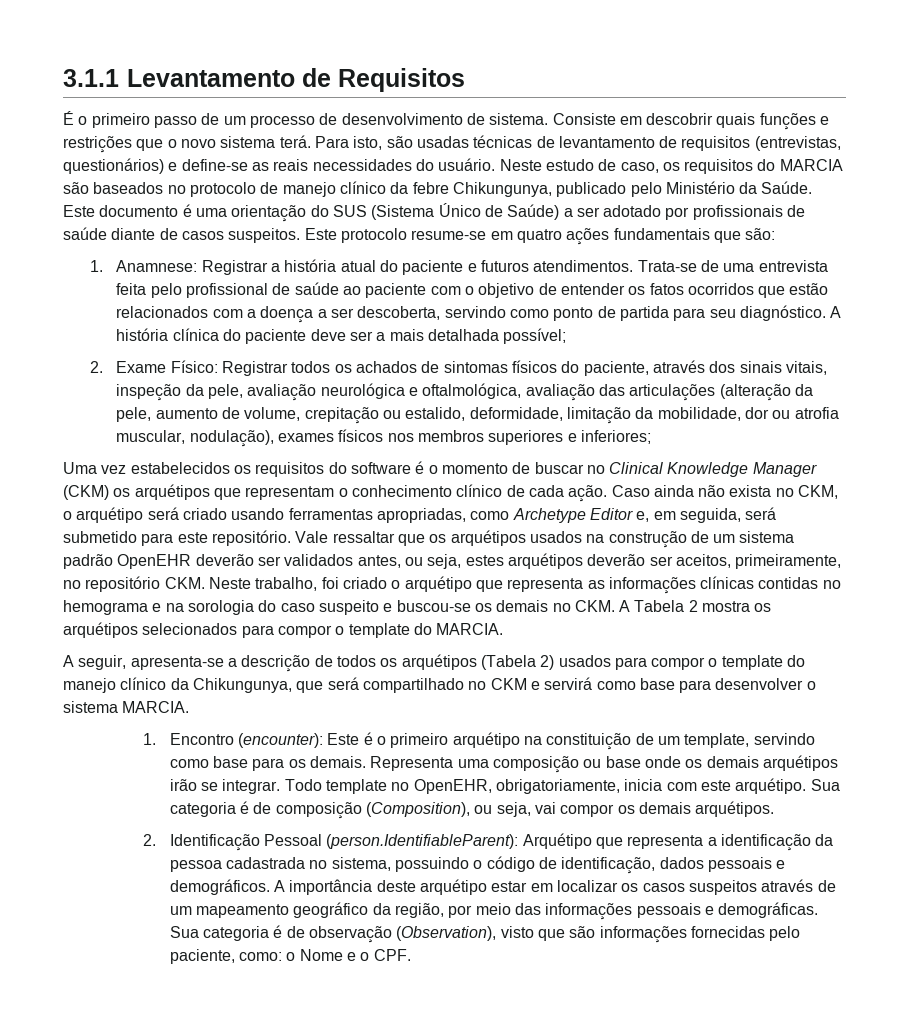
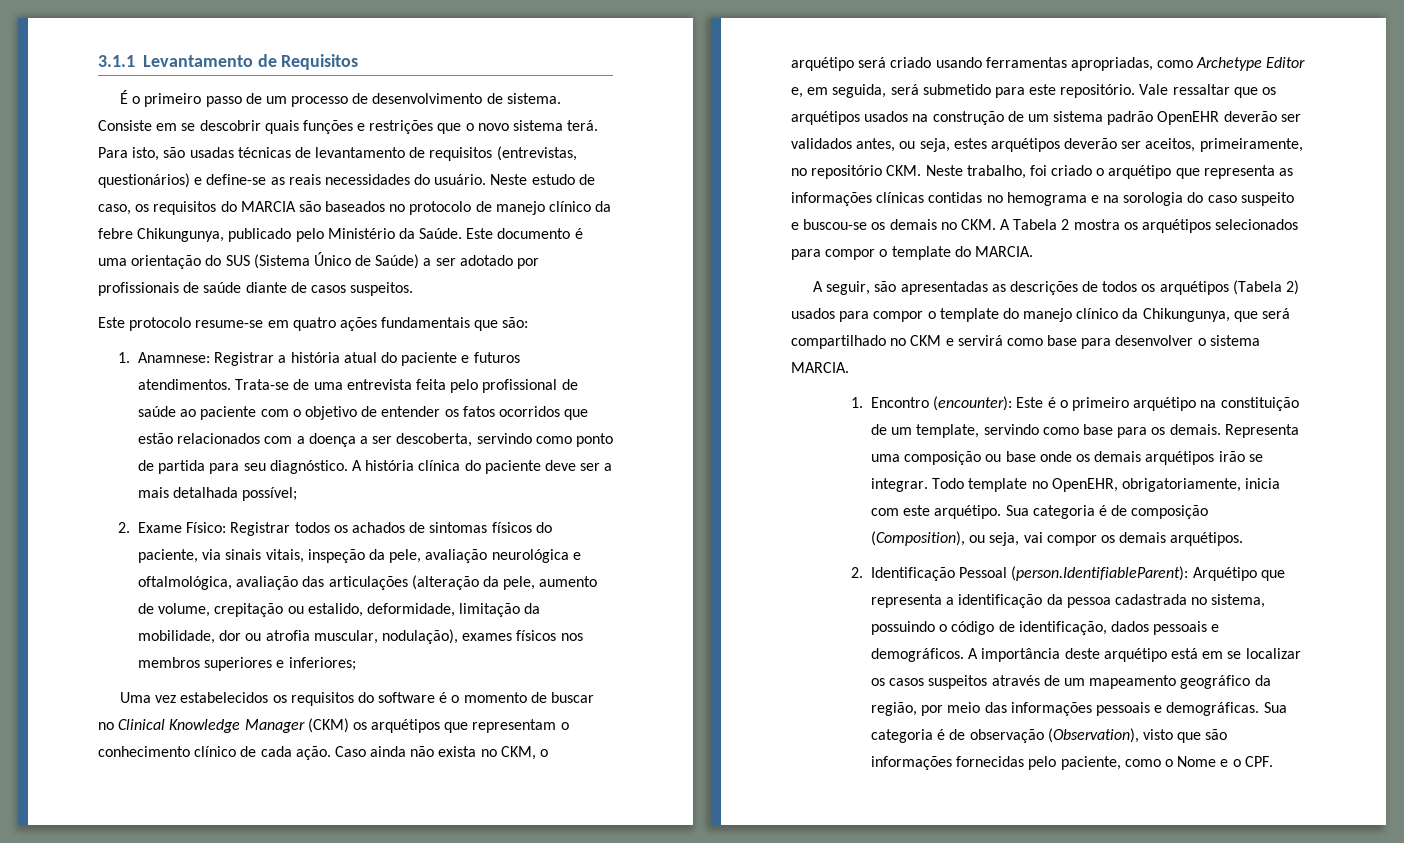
- Consiste em descobrir quais funções e restrições que o novo sistema terá.
+ Consiste em se descobrir quais funções e restrições que o novo sistema terá.
- Este documento é uma orientação do SUS (Sistema Único de Saúde) a ser adotado por profissionais de saúde diante de casos suspeitos. Este protocolo resume-se em quatro ações fundamentais que são:
+ Este documento é uma orientação do SUS (Sistema Único de Saúde) a ser adotado por profissionais de saúde diante de casos suspeitos.
+ Este protocolo resume-se em quatro ações fundamentais que são:
- 2. Exame Físico: Registrar todos os achados de sintomas físicos do paciente, através dos sinais vitais, inspeção da pele, avaliação neurológica e oftalmológica, avaliação das articulações (alteração da pele, aumento de volume, crepitação ou estalido, deformidade, limitação da mobilidade, dor ou atrofia muscular, nodulação), exames físicos nos membros superiores e inferiores;
+ 2. Exame Físico: Registrar todos os achados de sintomas físicos do paciente, via sinais vitais, inspeção da pele, avaliação neurológica e oftalmológica, avaliação das articulações (alteração da pele, aumento de volume, crepitação ou estalido, deformidade, limitação da mobilidade, dor ou atrofia muscular, nodulação), exames físicos nos membros superiores e inferiores;
- A seguir, apresenta-se a descrição de todos os arquétipos (Tabela 2) usados para compor o template do manejo clínico da Chikungunya, que será compartilhado no CKM e servirá como base para desenvolver o sistema MARCIA.
+ A seguir, são apresentadas as descrições de todos os arquétipos (Tabela 2) usados para compor o template do manejo clínico da Chikungunya, que será compartilhado no CKM e servirá como base para desenvolver o sistema MARCIA.
- A importância deste arquétipo estar em localizar os casos suspeitos através de um mapeamento geográfico da região, por meio das informações pessoais e demográficas.
+ A importância deste arquétipo está em se localizar os casos suspeitos através de um mapeamento geográfico da região, por meio das informações pessoais e demográficas.
- Sua categoria é de observação (Observation), visto que são informações fornecidas pelo paciente, como: o Nome e o CPF.
+ Sua categoria é de observação (Observation), visto que são informações fornecidas pelo paciente, como o Nome e o CPF.

